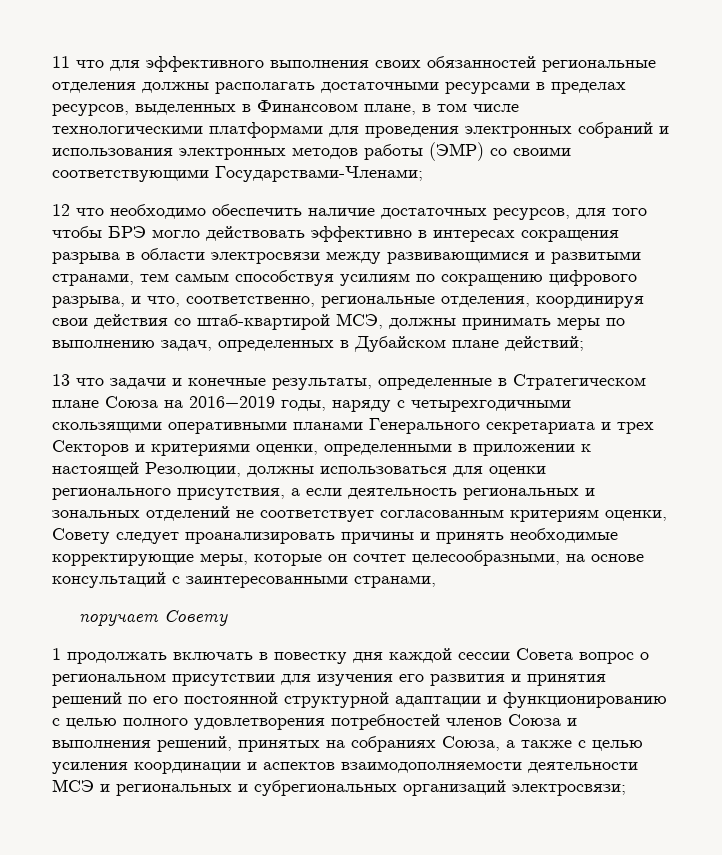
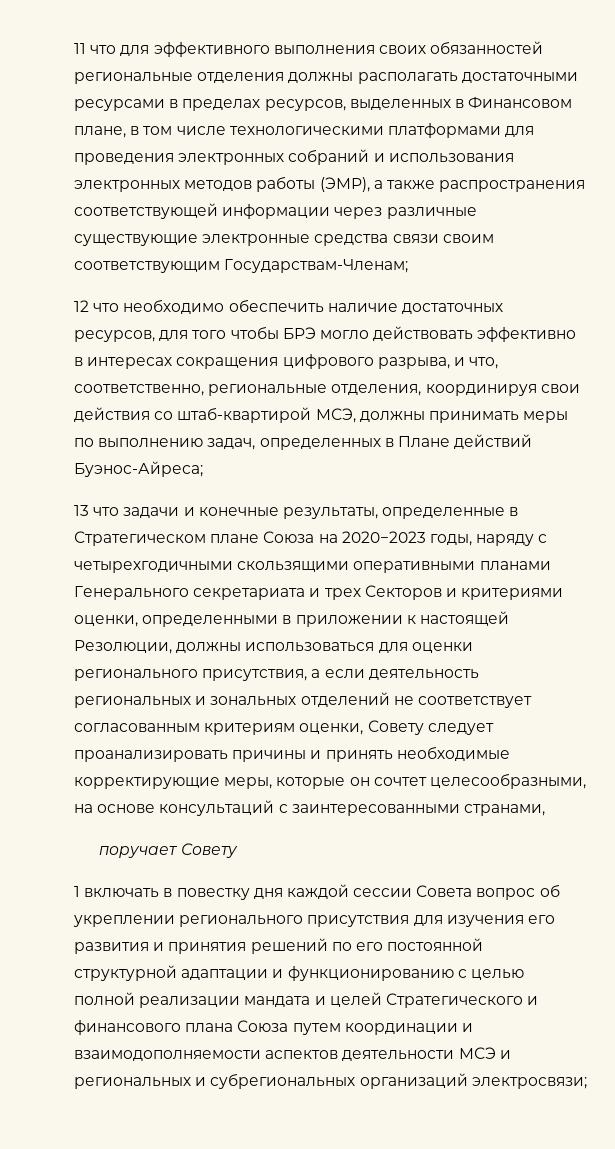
- 11 что для эффективного выполнения своих обязанностей региональные отделения должны располагать достаточными ресурсами в пределах ресурсов, выделенных в Финансовом плане, в том числе технологическими платформами для проведения электронных собраний и использования электронных методов работы (ЭМР) со своими соответствующими Государствами-Членами;
+ 11 что для эффективного выполнения своих обязанностей региональные отделения должны располагать достаточными ресурсами в пределах ресурсов, выделенных в Финансовом плане, в том числе технологическими платформами для проведения электронных собраний и использования электронных методов работы (ЭМР), а также распространения соответствующей информации через различные существующие электронные средства связи своим соответствующим Государствам-Членам;
- 12 что необходимо обеспечить наличие достаточных ресурсов, для того чтобы БРЭ могло действовать эффективно в интересах сокращения разрыва в области электросвязи между развивающимися и развитыми странами, тем самым способствуя усилиям по сокращению цифрового разрыва, и что, соответственно, региональные отделения, координируя свои действия со штаб-квартирой МСЭ, должны принимать меры по выполнению задач, определенных в Дубайском плане действий;
+ 12 что необходимо обеспечить наличие достаточных ресурсов, для того чтобы БРЭ могло действовать эффективно в интересах сокращения цифрового разрыва, и что, соответственно, региональные отделения, координируя свои действия со штаб-квартирой МСЭ, должны принимать меры по выполнению задач, определенных в Плане действий Буэнос-Айреса;
- 13 что задачи и конечные результаты, определенные в Стратегическом плане Союза на 2016−2019 годы, наряду с четырехгодичными скользящими оперативными планами Генерального секретариата и трех Секторов и критериями оценки, определенными в приложении к настоящей Резолюции, должны использоваться для оценки регионального присутствия, а если деятельность региональных и зональных отделений не соответствует согласованным критериям оценки, Совету следует проанализировать причины и принять необходимые корректирующие меры, которые он сочтет целесообразными, на основе консультаций с заинтересованными странами,
+ 13 что задачи и конечные результаты, определенные в Стратегическом плане Союза на 2020−2023 годы, наряду с четырехгодичными скользящими оперативными планами Генерального секретариата и трех Секторов и критериями оценки, определенными в приложении к настоящей Резолюции, должны использоваться для оценки регионального присутствия, а если деятельность региональных и зональных отделений не соответствует согласованным критериям оценки, Совету следует проанализировать причины и принять необходимые корректирующие меры, которые он сочтет целесообразными, на основе консультаций с заинтересованными странами,
- 1 продолжать включать в повестку дня каждой сессии Совета вопрос о региональном присутствии для изучения его развития и принятия решений по его постоянной структурной адаптации и функционированию с целью полного удовлетворения потребностей членов Союза и выполнения решений, принятых на собраниях Союза, а также с целью усиления координации и аспектов взаимодополняемости деятельности МСЭ и региональных и субрегиональных организаций электросвязи;
+ 1 включать в повестку дня каждой сессии Совета вопрос об укреплении регионального присутствия для изучения его развития и принятия решений по его постоянной структурной адаптации и функционированию с целью полной реализации мандата и целей Стратегического и финансового плана Союза путем координации и взаимодополняемости аспектов деятельности МСЭ и региональных и субрегиональных организаций электросвязи;

